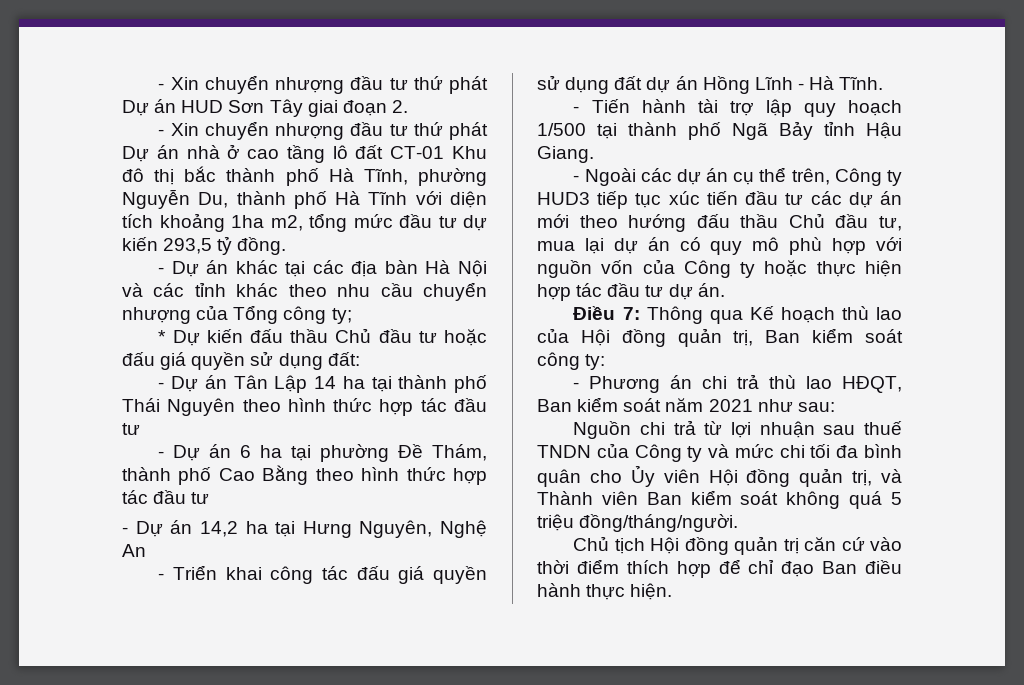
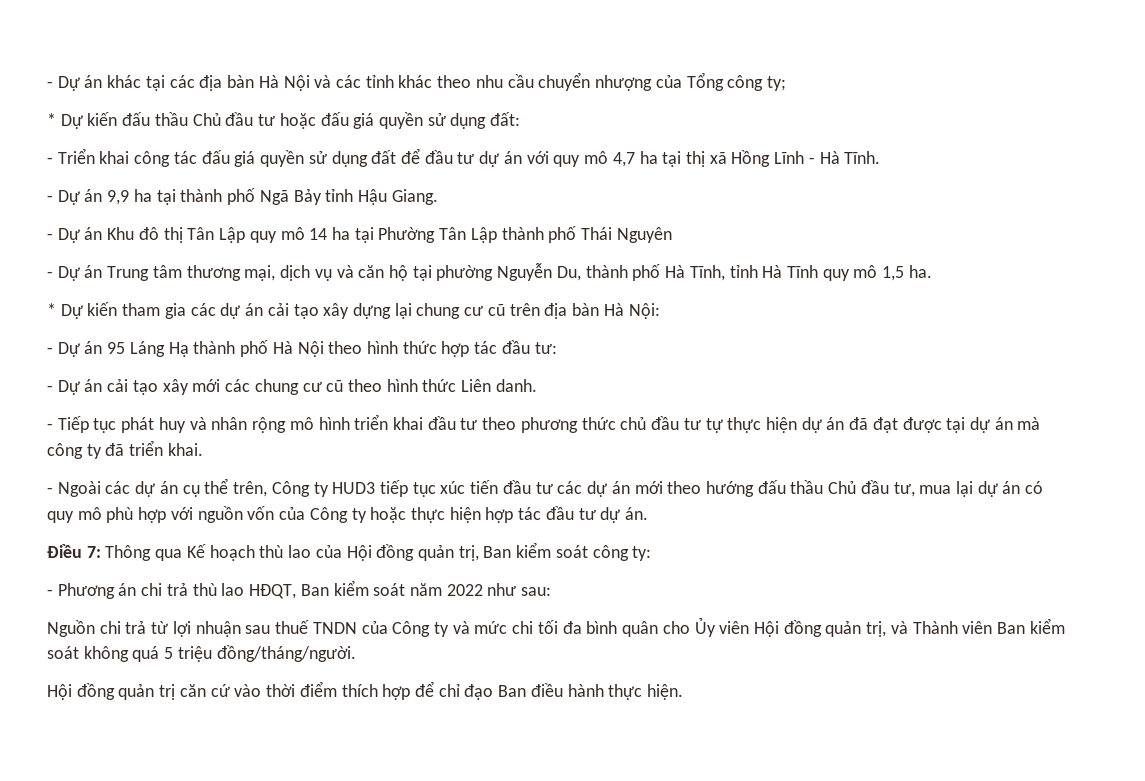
- - Xin chuyển nhượng đầu tư thứ phát Dự án HUD Sơn Tây giai đoạn 2.
- - Xin chuyển nhượng đầu tư thứ phát Dự án nhà ở cao tầng lô đất CT-01 Khu đô thị bắc thành phố Hà Tĩnh, phường Nguyễn Du, thành phố Hà Tĩnh với diện tích khoảng 1ha m2, tổng mức đầu tư dự kiến 293,5 tỷ đồng.
- - Dự án Tân Lập 14 ha tại thành phố Thái Nguyên theo hình thức hợp tác đầu tư
- - Dự án 6 ha tại phường Đề Thám, thành phố Cao Bằng theo hình thức hợp tác đầu tư
- - Dự án 14,2 ha tại Hưng Nguyên, Nghệ An
- - Triển khai công tác đấu giá quyền sử dụng đất dự án Hồng Lĩnh - Hà Tĩnh.
+ - Triển khai công tác đấu giá quyền sử dụng đất để đầu tư dự án với quy mô 4,7 ha tại thị xã Hồng Lĩnh - Hà Tĩnh.
- - Tiến hành tài trợ lập quy hoạch 1/500 tại thành phố Ngã Bảy tỉnh Hậu Giang.
+ - Dự án 9,9 ha tại thành phố Ngã Bảy tỉnh Hậu Giang.
+ - Dự án Khu đô thị Tân Lập quy mô 14 ha tại Phường Tân Lập thành phố Thái Nguyên
+ - Dự án Trung tâm thương mại, dịch vụ và căn hộ tại phường Nguyễn Du, thành phố Hà Tĩnh, tỉnh Hà Tĩnh quy mô 1,5 ha.
+ * Dự kiến tham gia các dự án cải tạo xây dựng lại chung cư cũ trên địa bàn Hà Nội:
+ - Dự án 95 Láng Hạ thành phố Hà Nội theo hình thức hợp tác đầu tư:
+ - Dự án cải tạo xây mới các chung cư cũ theo hình thức Liên danh.
+ - Tiếp tục phát huy và nhân rộng mô hình triển khai đầu tư theo phương thức chủ đầu tư tự thực hiện dự án đã đạt được tại dự án mà công ty đã triển khai.
- - Phương án chi trả thù lao HĐQT, Ban kiểm soát năm 2021 như sau:
+ - Phương án chi trả thù lao HĐQT, Ban kiểm soát năm 2022 như sau:
- Chủ tịch Hội đồng quản trị căn cứ vào thời điểm thích hợp để chỉ đạo Ban điều hành thực hiện.
+ Hội đồng quản trị căn cứ vào thời điểm thích hợp để chỉ đạo Ban điều hành thực hiện.

